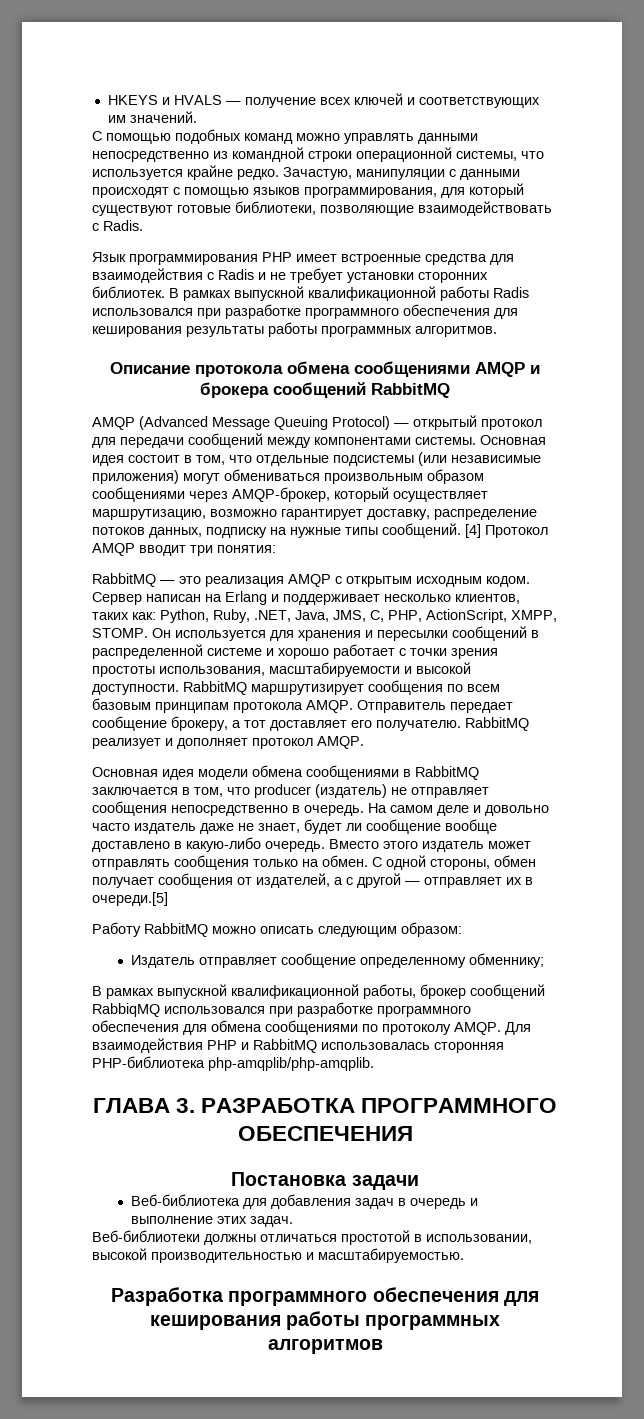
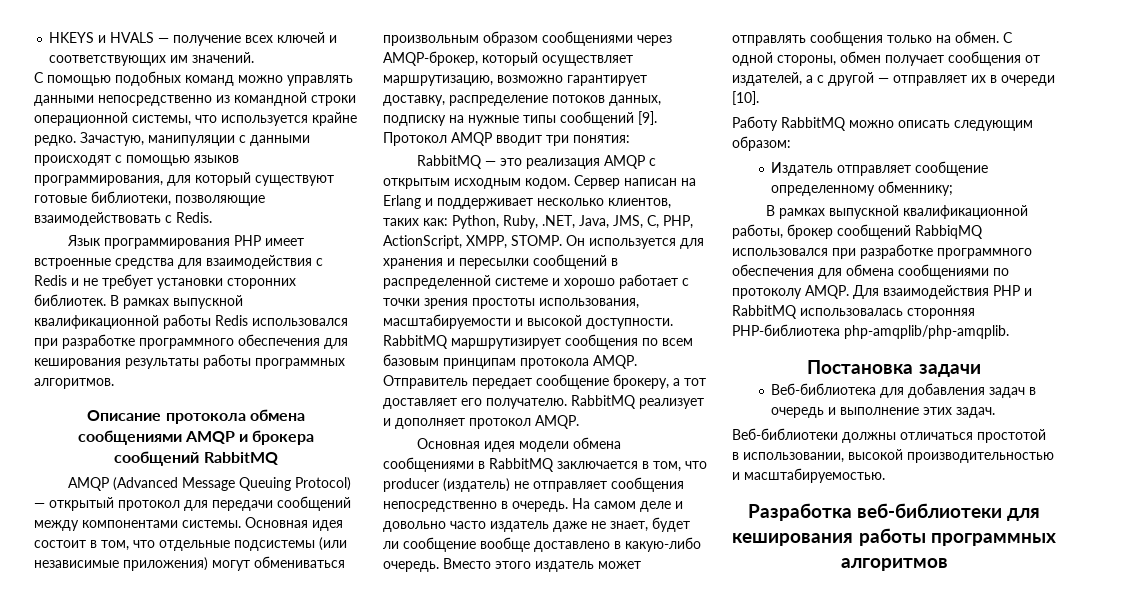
- Зачастую, манипуляции с данными происходят с помощью языков программирования, для который существуют готовые библиотеки, позволяющие взаимодействовать с Radis.
+ Зачастую, манипуляции с данными происходят с помощью языков программирования, для который существуют готовые библиотеки, позволяющие взаимодействовать с Redis.
- Язык программирования PHP имеет встроенные средства для взаимодействия с Radis и не требует установки сторонних библиотек.
+ Язык программирования PHP имеет встроенные средства для взаимодействия с Redis и не требует установки сторонних библиотек.
- В рамках выпускной квалификационной работы Radis использовался при разработке программного обеспечения для кеширования результаты работы программных алгоритмов.
+ В рамках выпускной квалификационной работы Redis использовался при разработке программного обеспечения для кеширования результаты работы программных алгоритмов.
- Основная идея состоит в том, что отдельные подсистемы (или независимые приложения) могут обмениваться произвольным образом сообщениями через AMQP-брокер, который осуществляет маршрутизацию, возможно гарантирует доставку, распределение потоков данных, подписку на нужные типы сообщений. [4] Протокол AMQP вводит три понятия:
+ Основная идея состоит в том, что отдельные подсистемы (или независимые приложения) могут обмениваться произвольным образом сообщениями через AMQP-брокер, который осуществляет маршрутизацию, возможно гарантирует доставку, распределение потоков данных, подписку на нужные типы сообщений [9]. Протокол AMQP вводит три понятия:
- С одной стороны, обмен получает сообщения от издателей, а с другой — отправляет их в очереди.[5]
+ С одной стороны, обмен получает сообщения от издателей, а с другой — отправляет их в очереди [10].
- ГЛАВА 3. РАЗРАБОТКА ПРОГРАММНОГО ОБЕСПЕЧЕНИЯ
- Разработка программного обеспечения для кеширования работы программных алгоритмов
+ Разработка веб-библиотеки для кеширования работы программных алгоритмов

